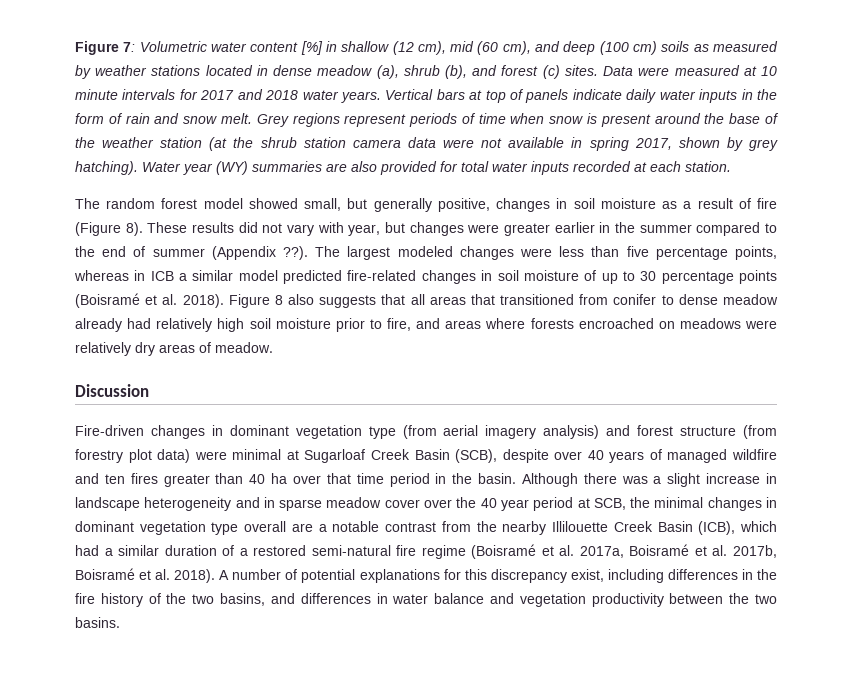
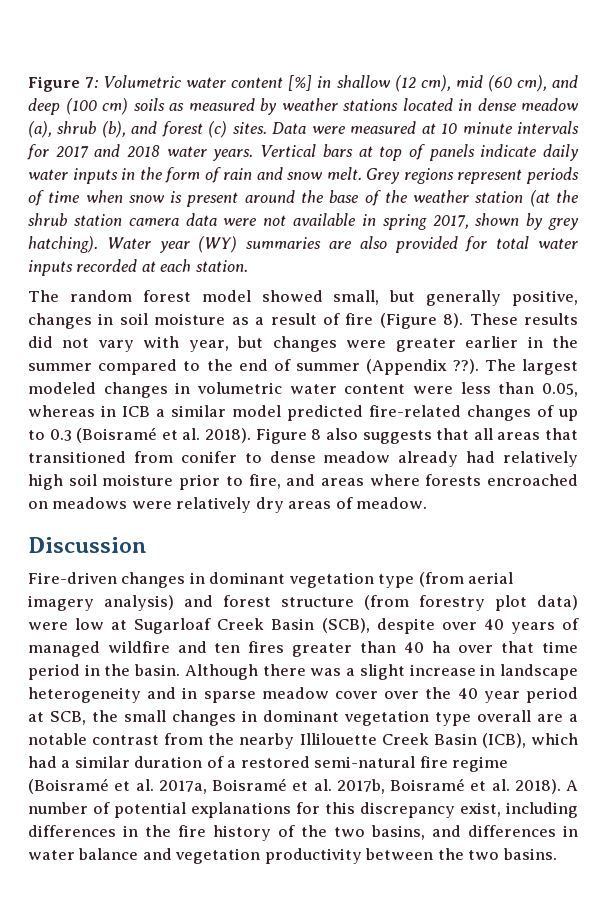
- The largest modeled changes were less than five percentage points, whereas in ICB a similar model predicted fire-related changes in soil moisture of up to 30 percentage points (Boisramé et al. 2018).
+ The largest modeled changes in volumetric water content were less than 0.05, whereas in ICB a similar model predicted fire-related changes of up to 0.3 (Boisramé et al. 2018).
- Fire-driven changes in dominant vegetation type (from aerial imagery analysis) and forest structure (from forestry plot data) were minimal at Sugarloaf Creek Basin (SCB), despite over 40 years of managed wildfire and ten fires greater than 40 ha over that time period in the basin.
+ Fire-driven changes in dominant vegetation type (from aerial imagery analysis) and forest structure (from forestry plot data) were low at Sugarloaf Creek Basin (SCB), despite over 40 years of managed wildfire and ten fires greater than 40 ha over that time period in the basin.
- Although there was a slight increase in landscape heterogeneity and in sparse meadow cover over the 40 year period at SCB, the minimal changes in dominant vegetation type overall are a notable contrast from the nearby Illilouette Creek Basin (ICB), which had a similar duration of a restored semi-natural fire regime (Boisramé et al. 2017a, Boisramé et al. 2017b, Boisramé et al. 2018).
+ Although there was a slight increase in landscape heterogeneity and in sparse meadow cover over the 40 year period at SCB, the small changes in dominant vegetation type overall are a notable contrast from the nearby Illilouette Creek Basin (ICB), which had a similar duration of a restored semi-natural fire regime (Boisramé et al. 2017a, Boisramé et al. 2017b, Boisramé et al. 2018).

